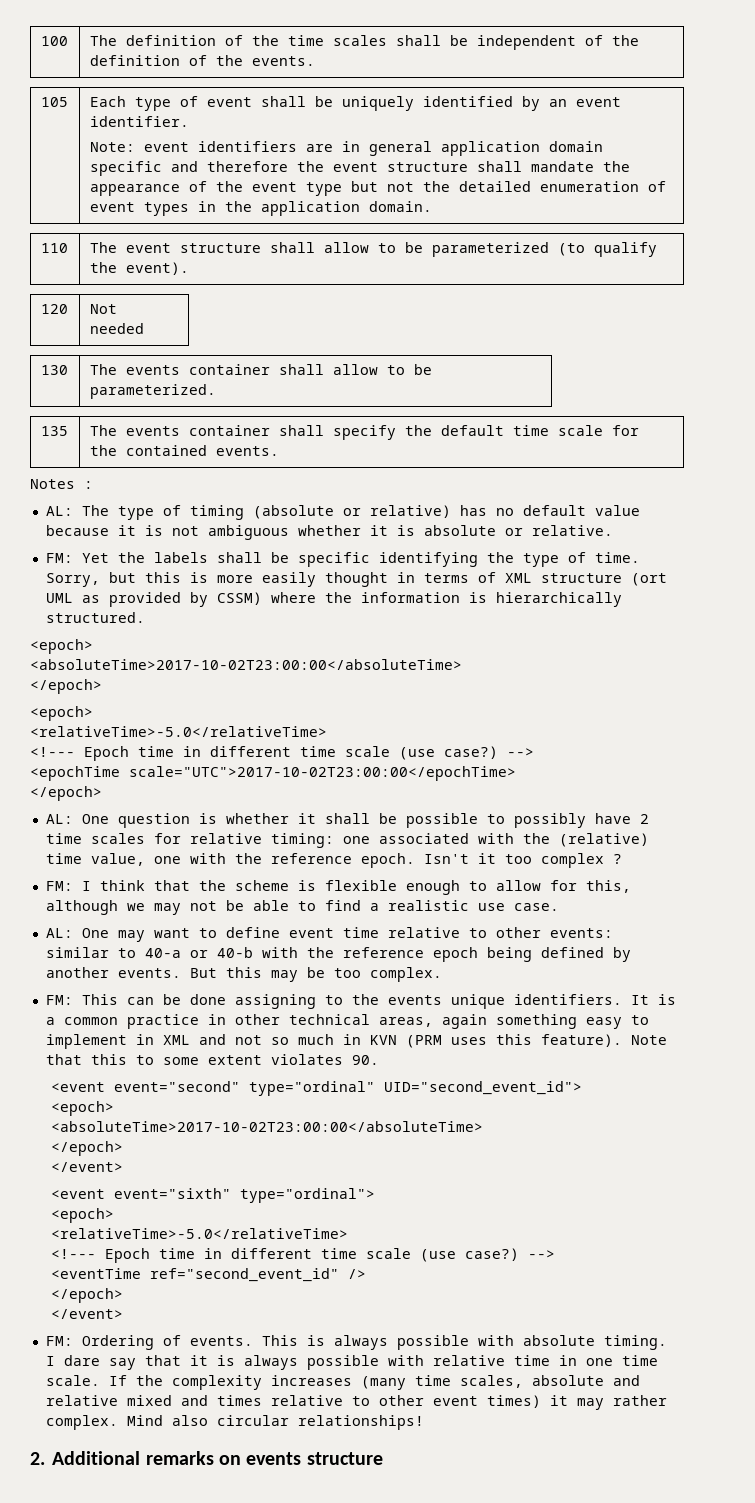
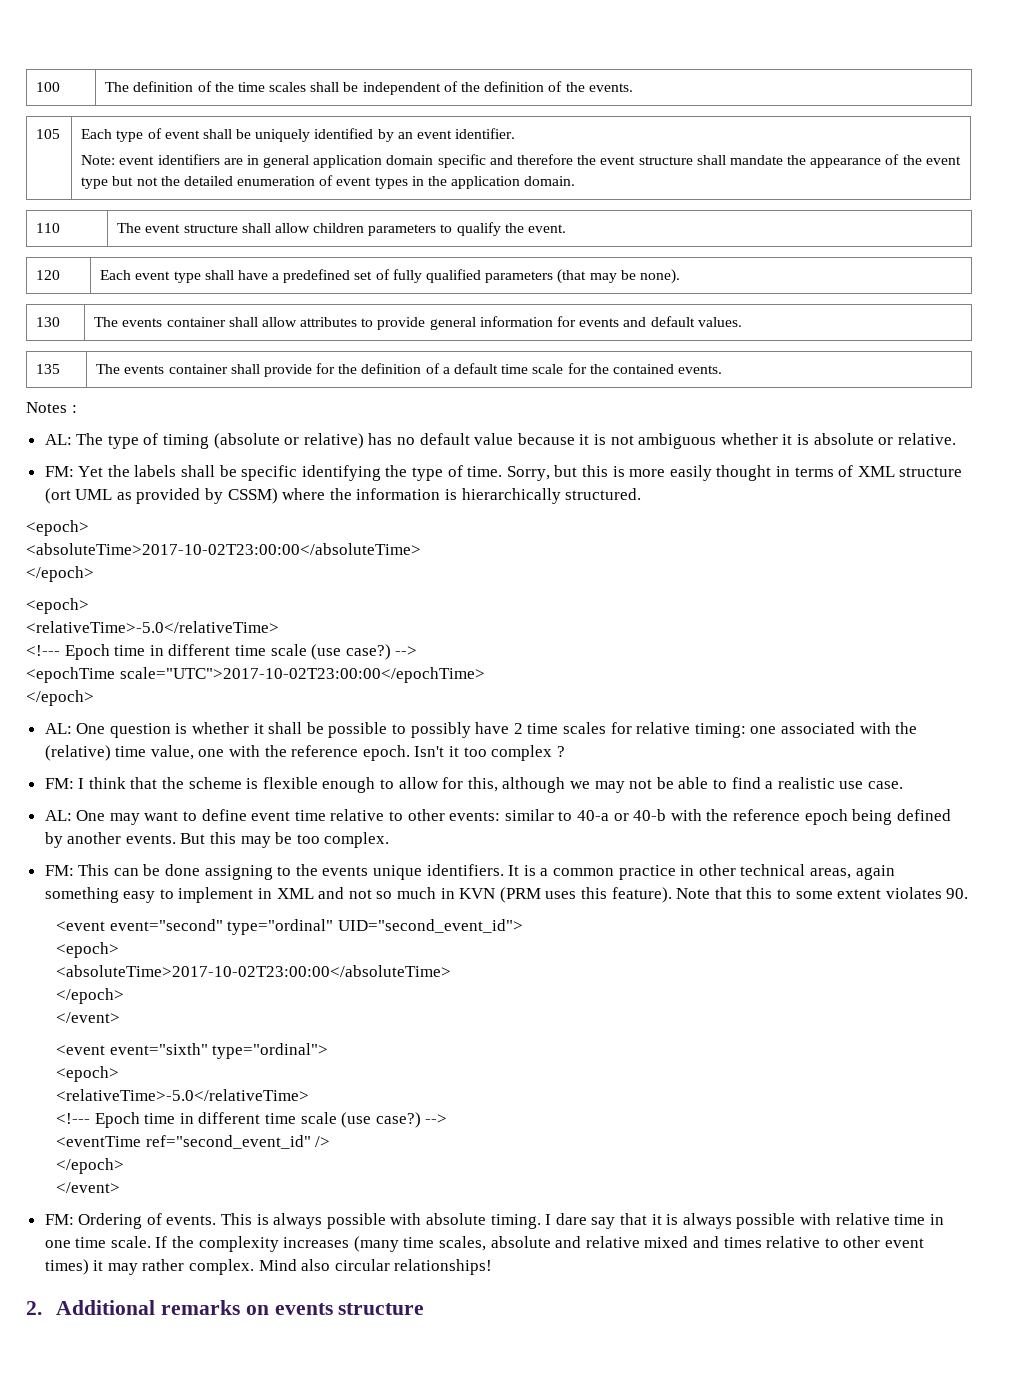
- 110 | The event structure shall allow to be parameterized (to qualify the event).
+ 110 | The event structure shall allow children parameters to qualify the event.
- 120 | Not needed
+ 120 | Each event type shall have a predefined set of fully qualified parameters (that may be none).
- 130 | The events container shall allow to be parameterized.
+ 130 | The events container shall allow attributes to provide general information for events and default values.
- 135 | The events container shall specify the default time scale for the contained events.
+ 135 | The events container shall provide for the definition of a default time scale for the contained events.

